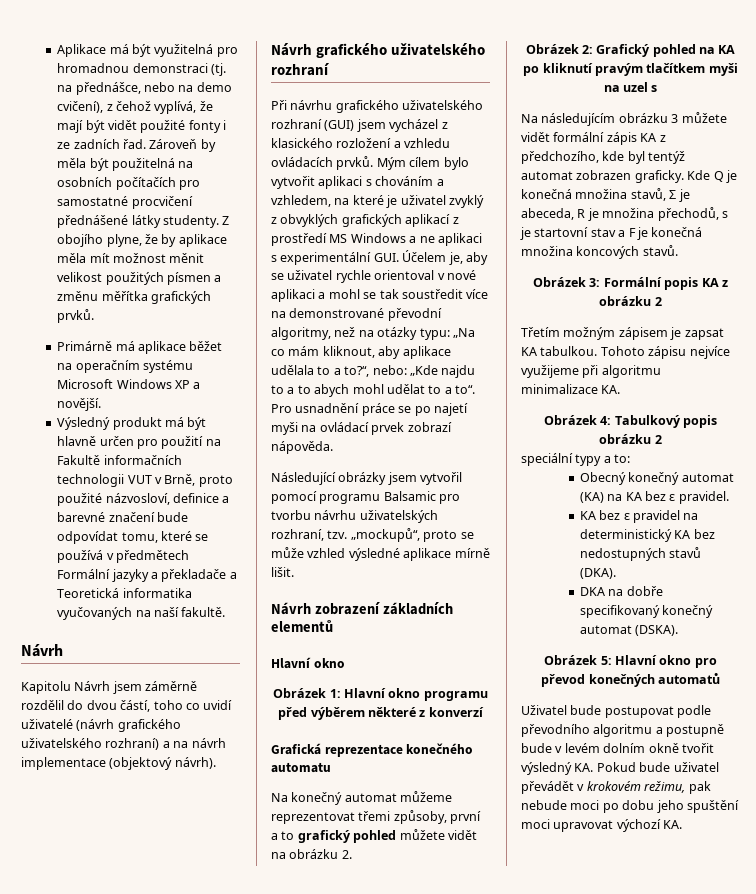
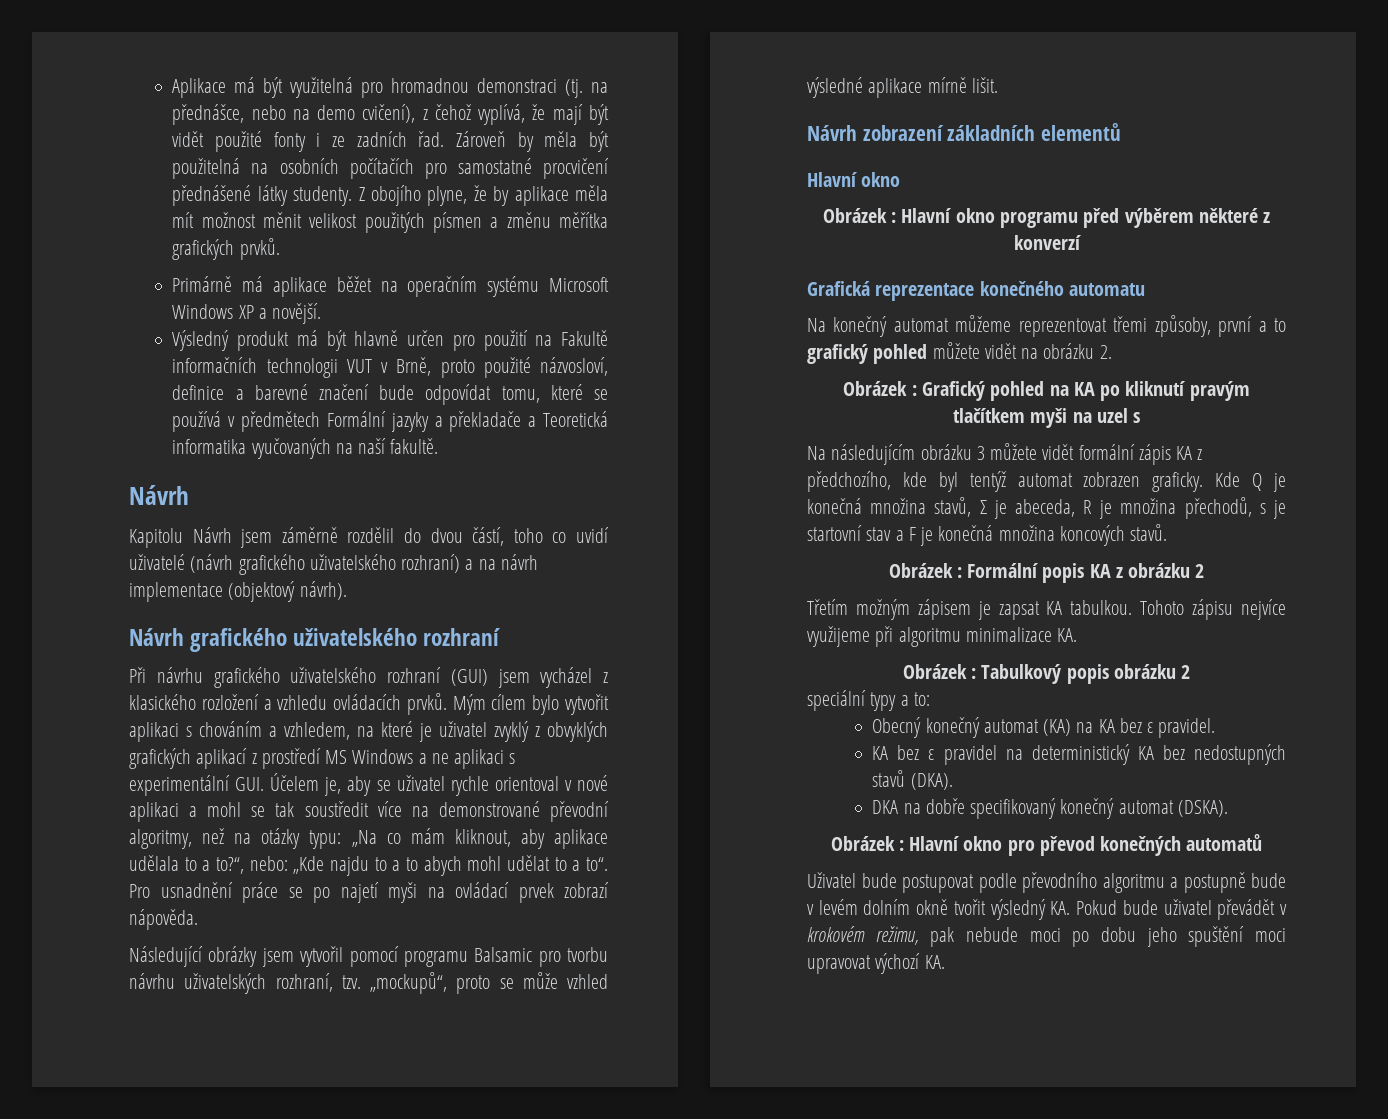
- Obrázek 1: Hlavní okno programu před výběrem některé z konverzí
+ Obrázek : Hlavní okno programu před výběrem některé z konverzí
- Obrázek 2: Grafický pohled na KA po kliknutí pravým tlačítkem myši na uzel s
+ Obrázek : Grafický pohled na KA po kliknutí pravým tlačítkem myši na uzel s
- Obrázek 3: Formální popis KA z obrázku 2
+ Obrázek : Formální popis KA z obrázku 2
- Obrázek 4: Tabulkový popis obrázku 2
+ Obrázek : Tabulkový popis obrázku 2
- Obrázek 5: Hlavní okno pro převod konečných automatů
+ Obrázek : Hlavní okno pro převod konečných automatů

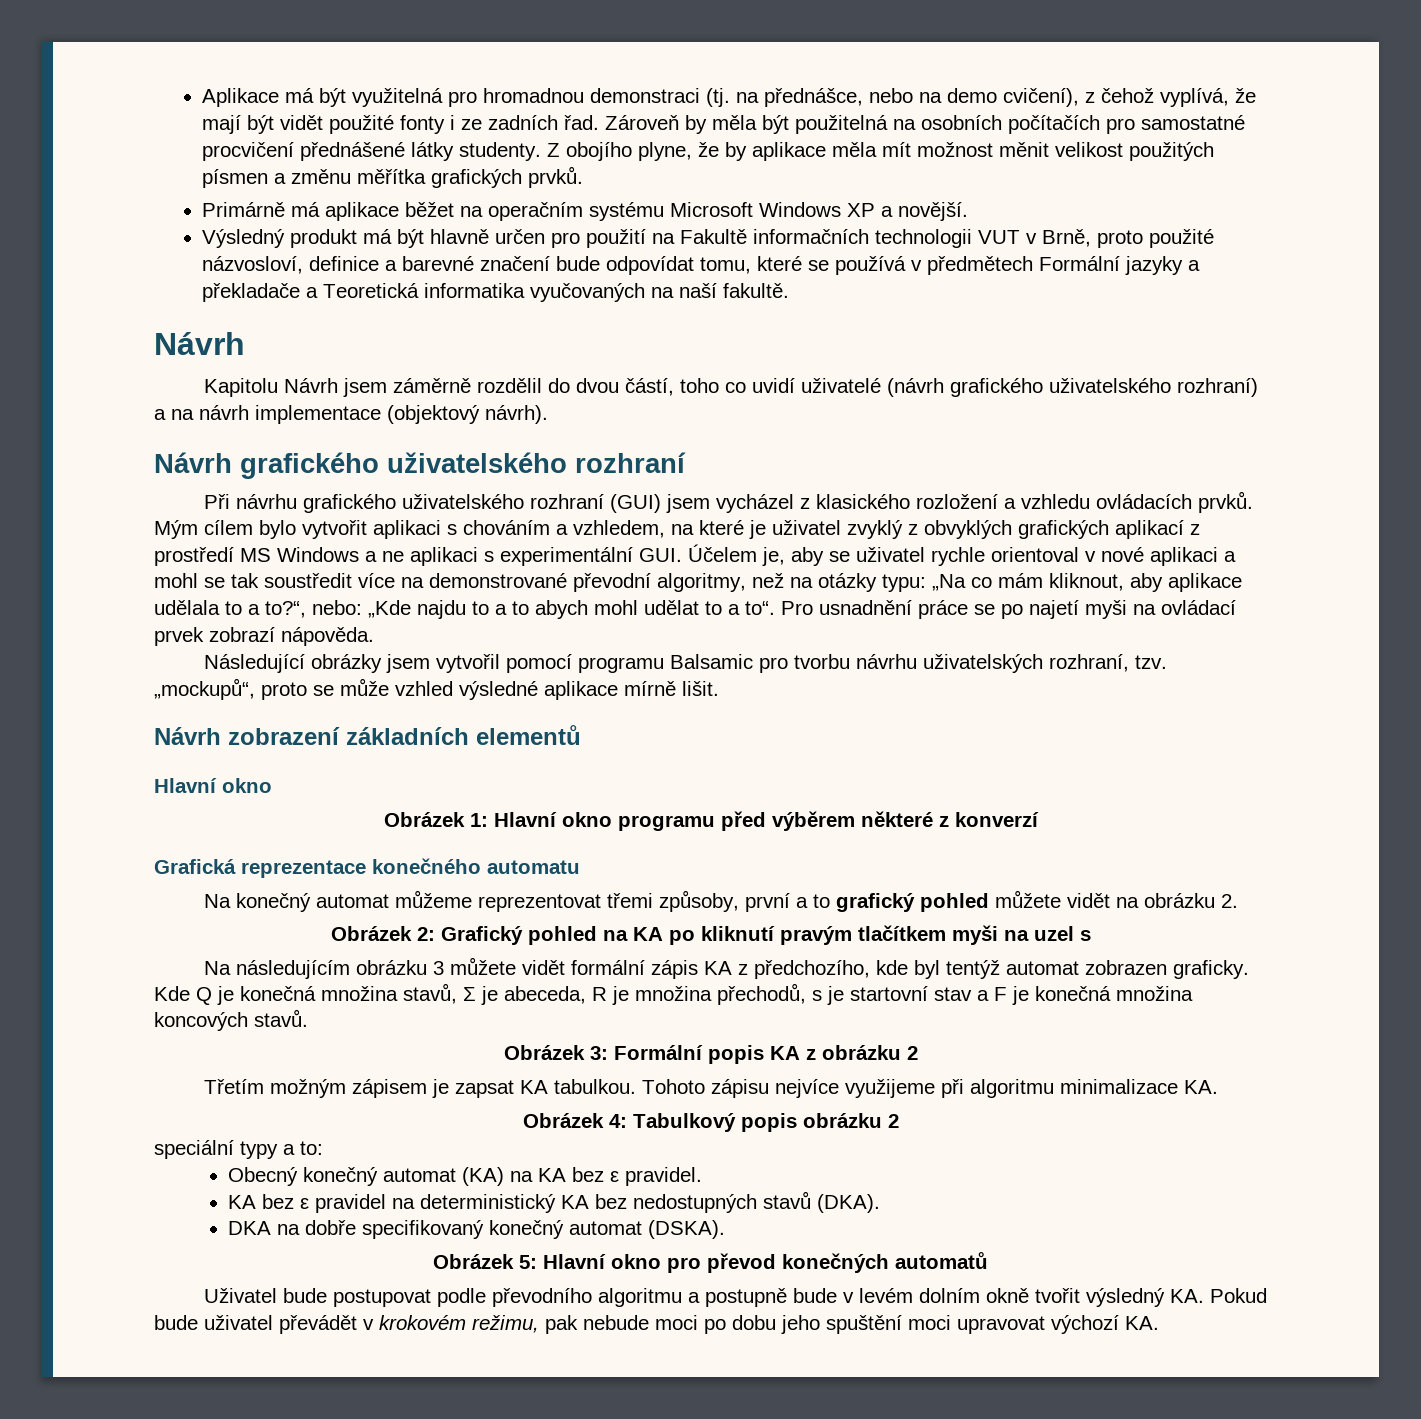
- Obrázek : Hlavní okno programu před výběrem některé z konverzí
+ Obrázek 1: Hlavní okno programu před výběrem některé z konverzí
- Obrázek : Grafický pohled na KA po kliknutí pravým tlačítkem myši na uzel s
+ Obrázek 2: Grafický pohled na KA po kliknutí pravým tlačítkem myši na uzel s
- Obrázek : Formální popis KA z obrázku 2
+ Obrázek 3: Formální popis KA z obrázku 2
- Obrázek : Tabulkový popis obrázku 2
+ Obrázek 4: Tabulkový popis obrázku 2
- Obrázek : Hlavní okno pro převod konečných automatů
+ Obrázek 5: Hlavní okno pro převod konečných automatů

